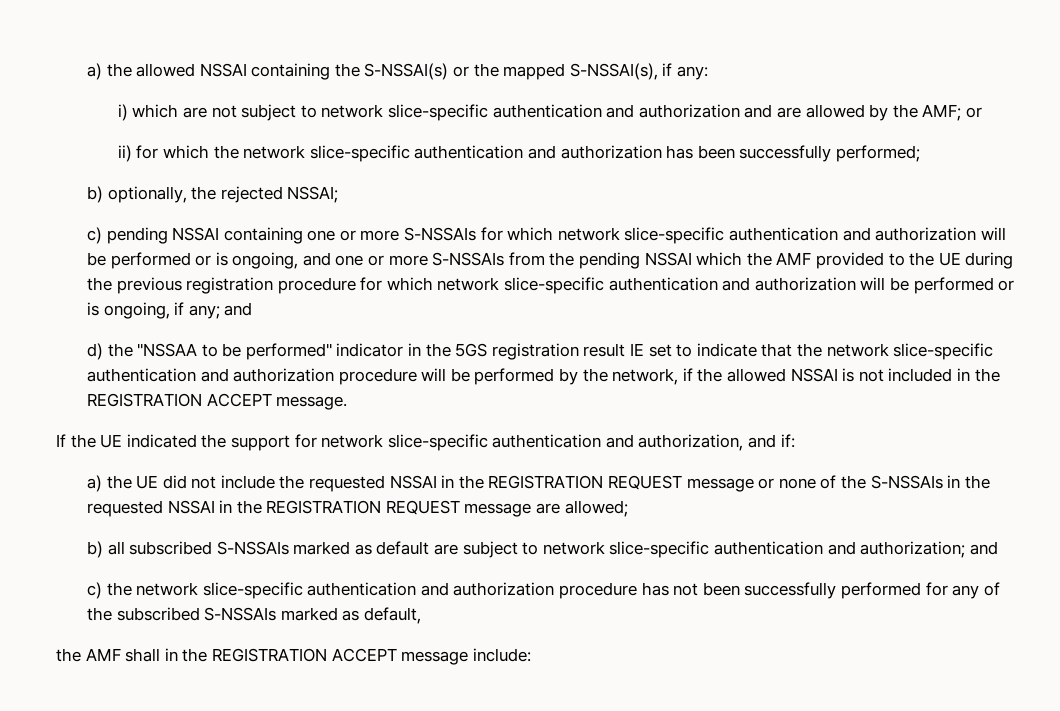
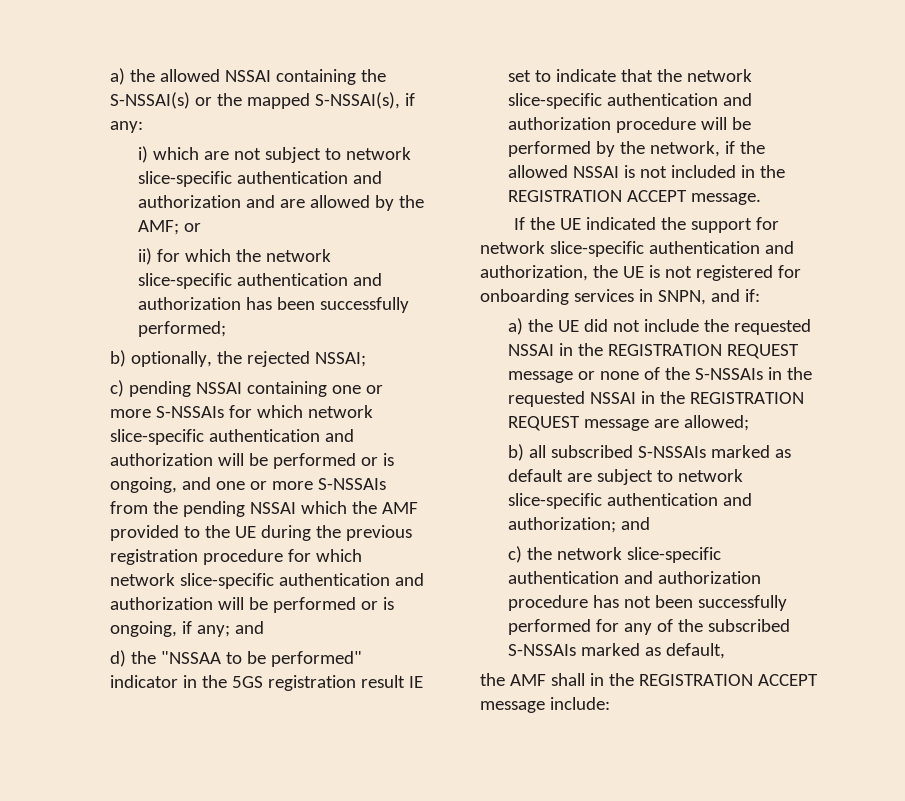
- If the UE indicated the support for network slice-specific authentication and authorization, and if:
+ If the UE indicated the support for network slice-specific authentication and authorization, the UE is not registered for onboarding services in SNPN, and if:

